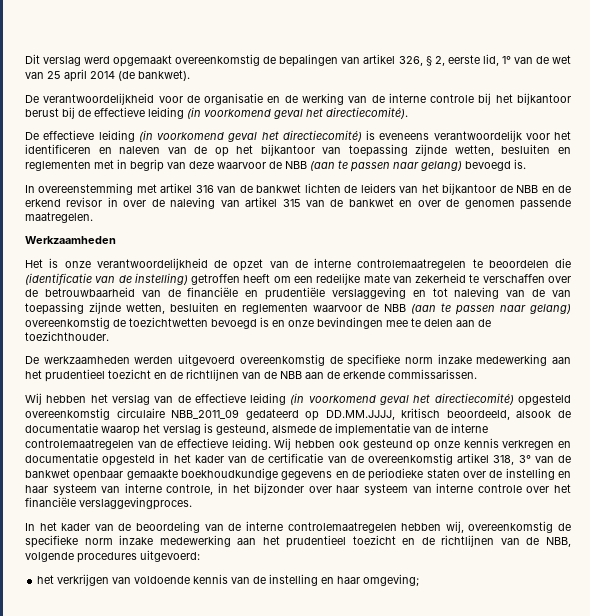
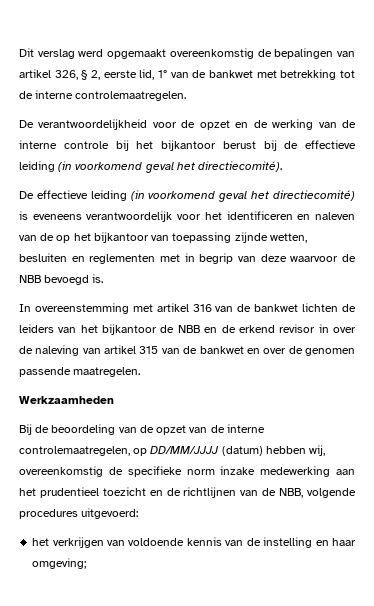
- Dit verslag werd opgemaakt overeenkomstig de bepalingen van artikel 326, § 2, eerste lid, 1° van de wet van 25 april 2014 (de bankwet).
+ Dit verslag werd opgemaakt overeenkomstig de bepalingen van artikel 326, § 2, eerste lid, 1° van de bankwet met betrekking tot de interne controlemaatregelen.
- De verantwoordelijkheid voor de organisatie en de werking van de interne controle bij het bijkantoor berust bij de effectieve leiding (in voorkomend geval het directiecomité).
+ De verantwoordelijkheid voor de opzet en de werking van de interne controle bij het bijkantoor berust bij de effectieve leiding (in voorkomend geval het directiecomité).
- De effectieve leiding (in voorkomend geval het directiecomité) is eveneens verantwoordelijk voor het identificeren en naleven van de op het bijkantoor van toepassing zijnde wetten, besluiten en reglementen met in begrip van deze waarvoor de NBB (aan te passen naar gelang) bevoegd is.
+ De effectieve leiding (in voorkomend geval het directiecomité) is eveneens verantwoordelijk voor het identificeren en naleven van de op het bijkantoor van toepassing zijnde wetten, besluiten en reglementen met in begrip van deze waarvoor de NBB bevoegd is.
- Het is onze verantwoordelijkheid de opzet van de interne controlemaatregelen te beoordelen die (identificatie van de instelling) getroffen heeft om een redelijke mate van zekerheid te verschaffen over de betrouwbaarheid van de financiële en prudentiële verslaggeving en tot naleving van de van toepassing zijnde wetten, besluiten en reglementen waarvoor de NBB (aan te passen naar gelang) overeenkomstig de toezichtwetten bevoegd is en onze bevindingen mee te delen aan de toezichthouder.
- De werkzaamheden werden uitgevoerd overeenkomstig de specifieke norm inzake medewerking aan het prudentieel toezicht en de richtlijnen van de NBB aan de erkende commissarissen.
- Wij hebben het verslag van de effectieve leiding (in voorkomend geval het directiecomité) opgesteld overeenkomstig circulaire NBB_2011_09 gedateerd op DD.MM.JJJJ, kritisch beoordeeld, alsook de documentatie waarop het verslag is gesteund, alsmede de implementatie van de interne controlemaatregelen van de effectieve leiding. Wij hebben ook gesteund op onze kennis verkregen en documentatie opgesteld in het kader van de certificatie van de overeenkomstig artikel 318, 3° van de bankwet openbaar gemaakte boekhoudkundige gegevens en de periodieke staten over de instelling en haar systeem van interne controle, in het bijzonder over haar systeem van interne controle over het financiële verslaggevingproces.
- In het kader van de beoordeling van de interne controlemaatregelen hebben wij, overeenkomstig de specifieke norm inzake medewerking aan het prudentieel toezicht en de richtlijnen van de NBB, volgende procedures uitgevoerd:
+ Bij de beoordeling van de opzet van de interne controlemaatregelen, op DD/MM/JJJJ (datum) hebben wij, overeenkomstig de specifieke norm inzake medewerking aan het prudentieel toezicht en de richtlijnen van de NBB, volgende procedures uitgevoerd:

